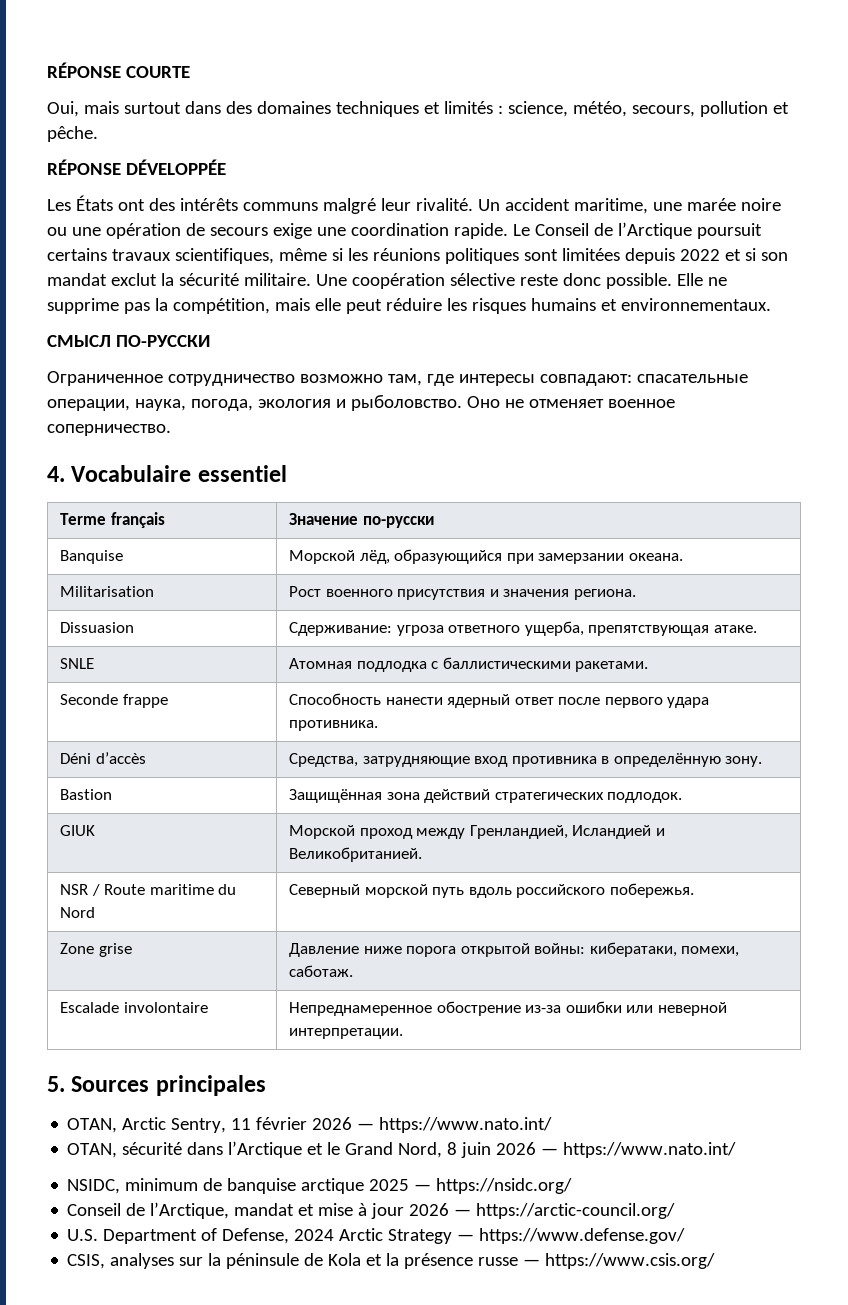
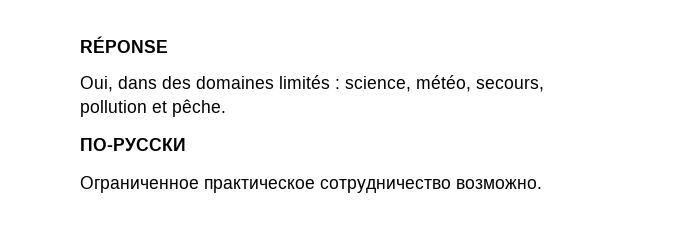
- RÉPONSE COURTE
+ RÉPONSE
- Oui, mais surtout dans des domaines techniques et limités : science, météo, secours, pollution et pêche.
+ Oui, dans des domaines limités : science, météo, secours, pollution et pêche.
- RÉPONSE DÉVELOPPÉE
- Les États ont des intérêts communs malgré leur rivalité. Un accident maritime, une marée noire ou une opération de secours exige une coordination rapide. Le Conseil de l’Arctique poursuit certains travaux scientifiques, même si les réunions politiques sont limitées depuis 2022 et si son mandat exclut la sécurité militaire. Une coopération sélective reste donc possible. Elle ne supprime pas la compétition, mais elle peut réduire les risques humains et environnementaux.
- СМЫСЛ ПО-РУССКИ
- Ограниченное сотрудничество возможно там, где интересы совпадают: спасательные операции, наука, погода, экология и рыболовство. Оно не отменяет военное соперничество.
- 4. Vocabulaire essentiel
- Terme français | Значение по-русски
- Banquise | Морской лёд, образующийся при замерзании океана.
- Militarisation | Рост военного присутствия и значения региона.
- Dissuasion | Сдерживание: угроза ответного ущерба, препятствующая атаке.
- SNLE | Атомная подлодка с баллистическими ракетами.
- Seconde frappe | Способность нанести ядерный ответ после первого удара противника.
- Déni d’accès | Средства, затрудняющие вход противника в определённую зону.
- Bastion | Защищённая зона действий стратегических подлодок.
- GIUK | Морской проход между Гренландией, Исландией и Великобританией.
- NSR / Route maritime du Nord | Северный морской путь вдоль российского побережья.
- Zone grise | Давление ниже порога открытой войны: кибератаки, помехи, саботаж.
- Escalade involontaire | Непреднамеренное обострение из-за ошибки или неверной интерпретации.
- 5. Sources principales
- OTAN, Arctic Sentry, 11 février 2026 — https://www.nato.int/
- OTAN, sécurité dans l’Arctique et le Grand Nord, 8 juin 2026 — https://www.nato.int/
- NSIDC, minimum de banquise arctique 2025 — https://nsidc.org/
- Conseil de l’Arctique, mandat et mise à jour 2026 — https://arctic-council.org/
- U.S. Department of Defense, 2024 Arctic Strategy — https://www.defense.gov/
- CSIS, analyses sur la péninsule de Kola et la présence russe — https://www.csis.org/
+ ПО-РУССКИ
+ Ограниченное практическое сотрудничество возможно.

